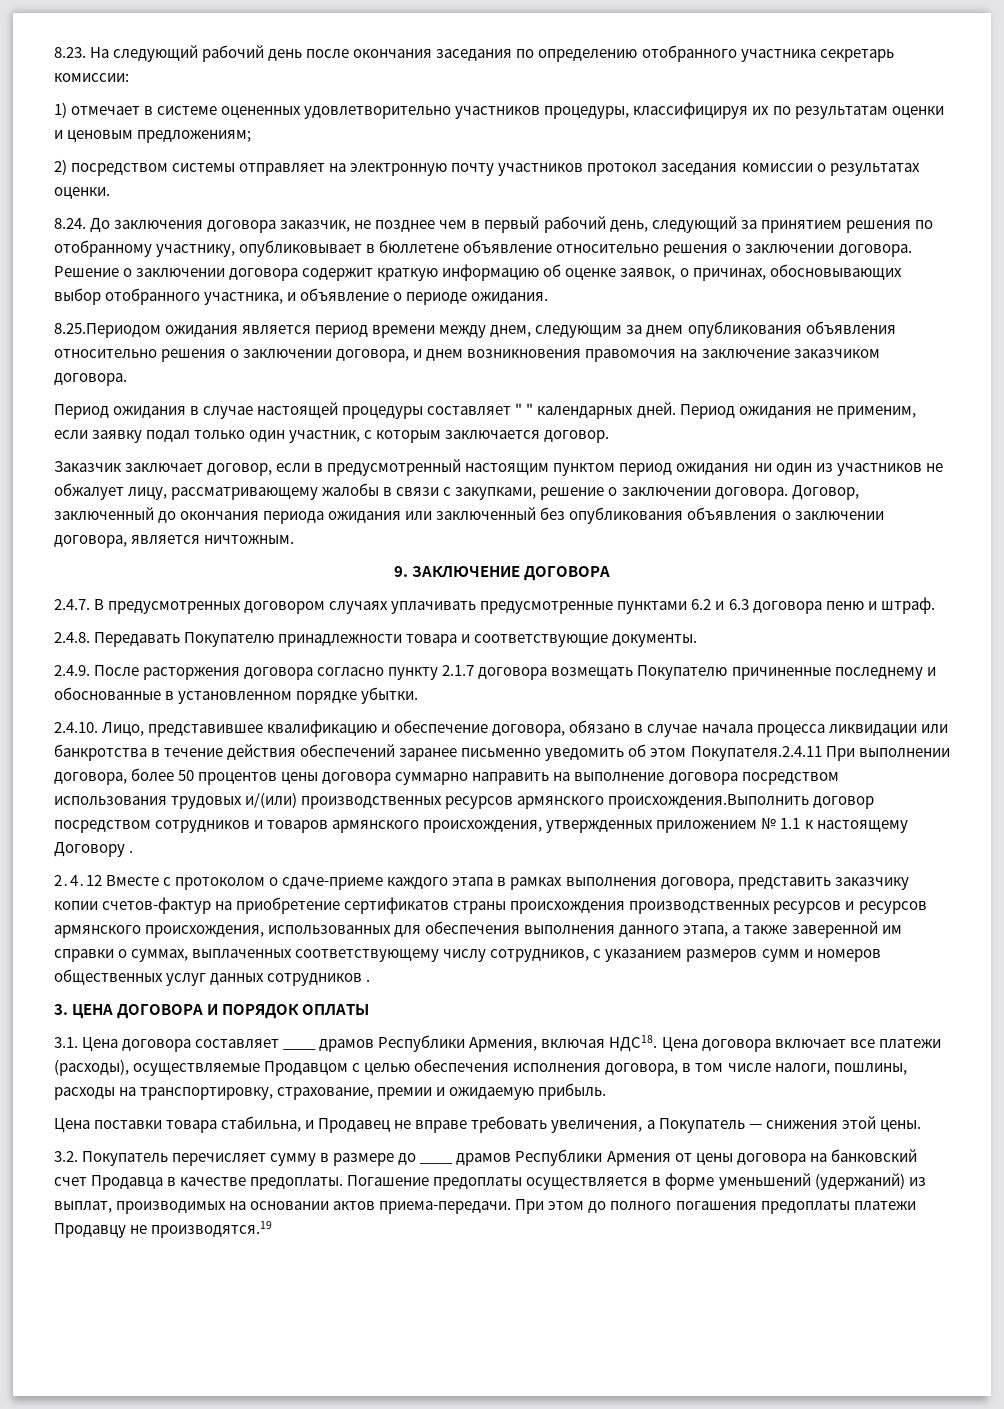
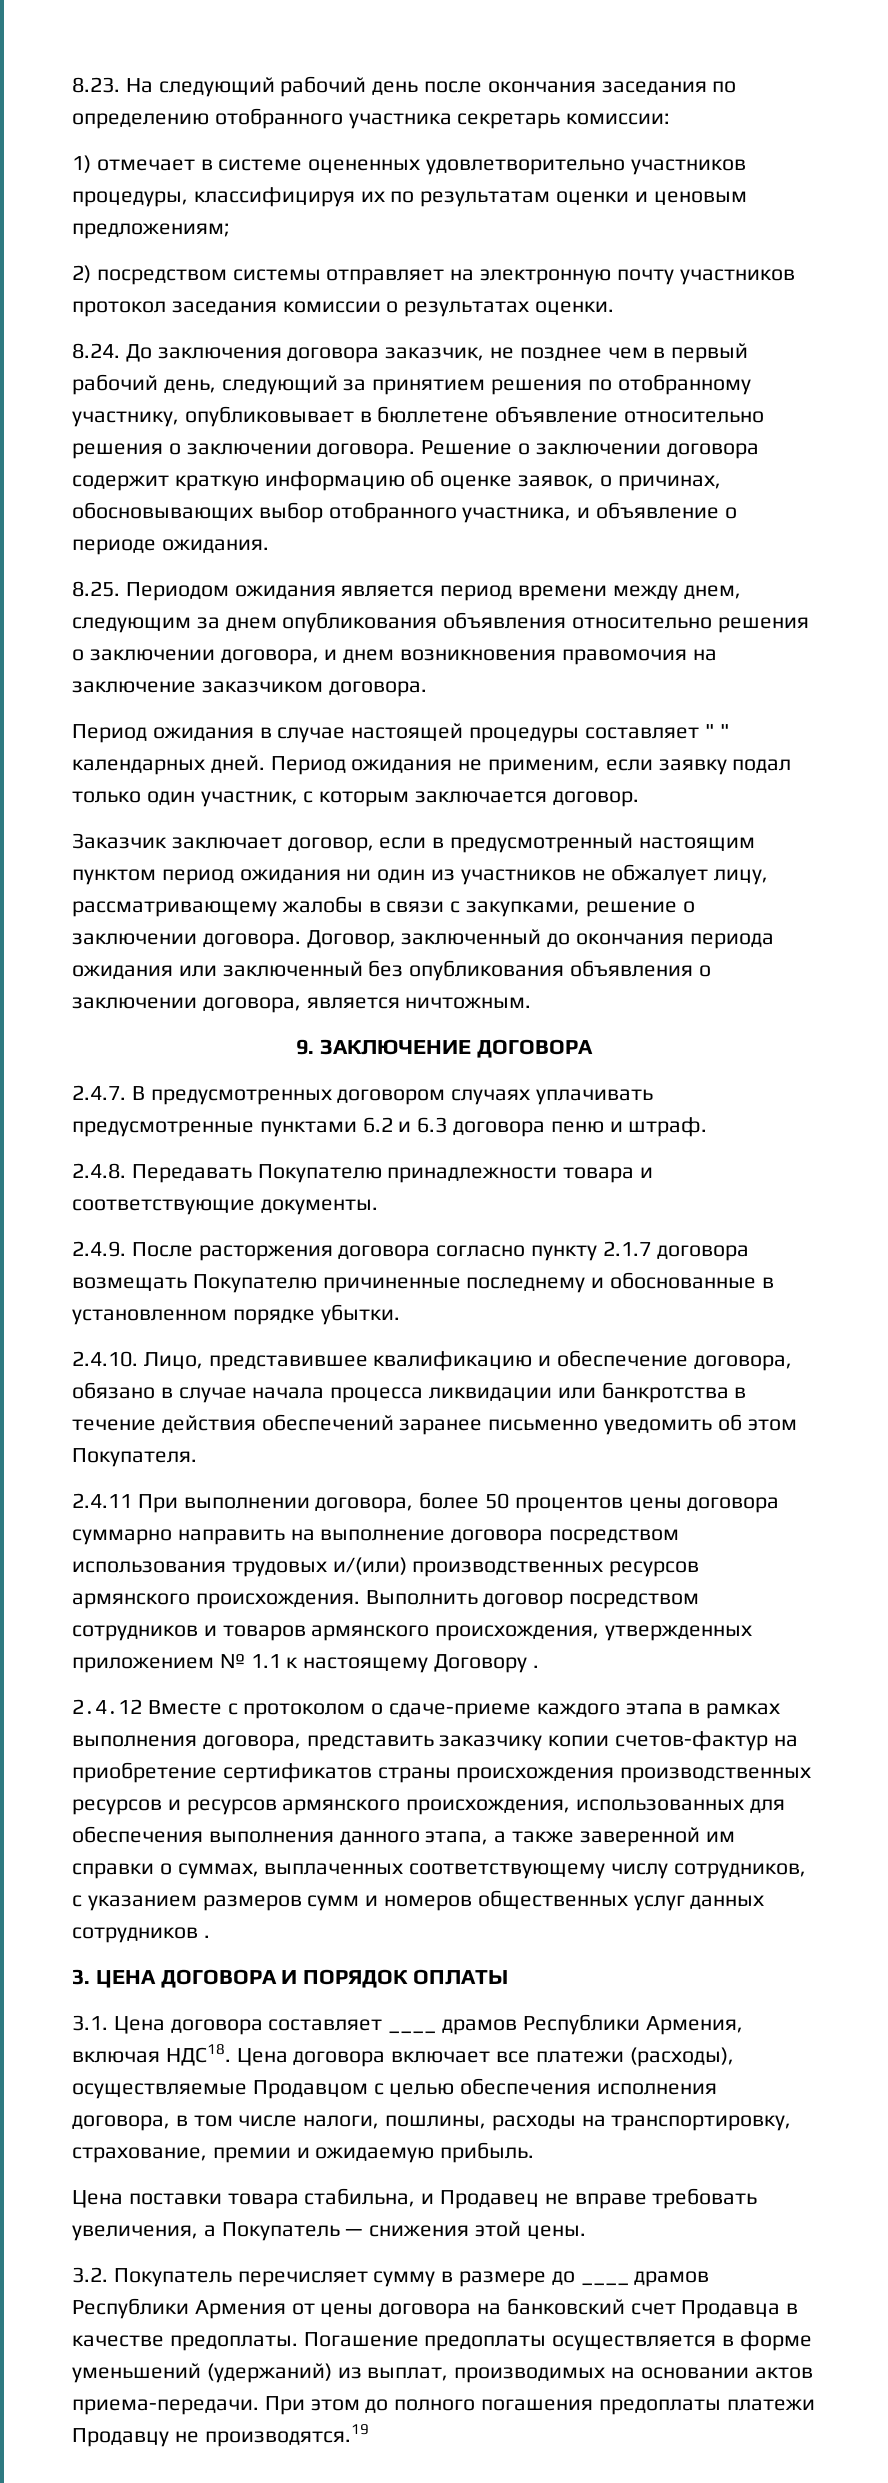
- 8.25.Периодом ожидания является период времени между днем, следующим за днем опубликования объявления относительно решения о заключении договора, и днем возникновения правомочия на заключение заказчиком договора.
+ 8.25. Периодом ожидания является период времени между днем, следующим за днем опубликования объявления относительно решения о заключении договора, и днем возникновения правомочия на заключение заказчиком договора.
- 2.4.10. Лицо, представившее квалификацию и обеспечение договора, обязано в случае начала процесса ликвидации или банкротства в течение действия обеспечений заранее письменно уведомить об этом Покупателя.2.4.11 При выполнении договора, более 50 процентов цены договора суммарно направить на выполнение договора посредством использования трудовых и/(или) производственных ресурсов армянского происхождения.Выполнить договор посредством сотрудников и товаров армянского происхождения, утвержденных приложением № 1.1 к настоящему Договору .
+ 2.4.10. Лицо, представившее квалификацию и обеспечение договора, обязано в случае начала процесса ликвидации или банкротства в течение действия обеспечений заранее письменно уведомить об этом Покупателя.
+ 2.4.11 При выполнении договора, более 50 процентов цены договора суммарно направить на выполнение договора посредством использования трудовых и/(или) производственных ресурсов армянского происхождения. Выполнить договор посредством сотрудников и товаров армянского происхождения, утвержденных приложением № 1.1 к настоящему Договору .

